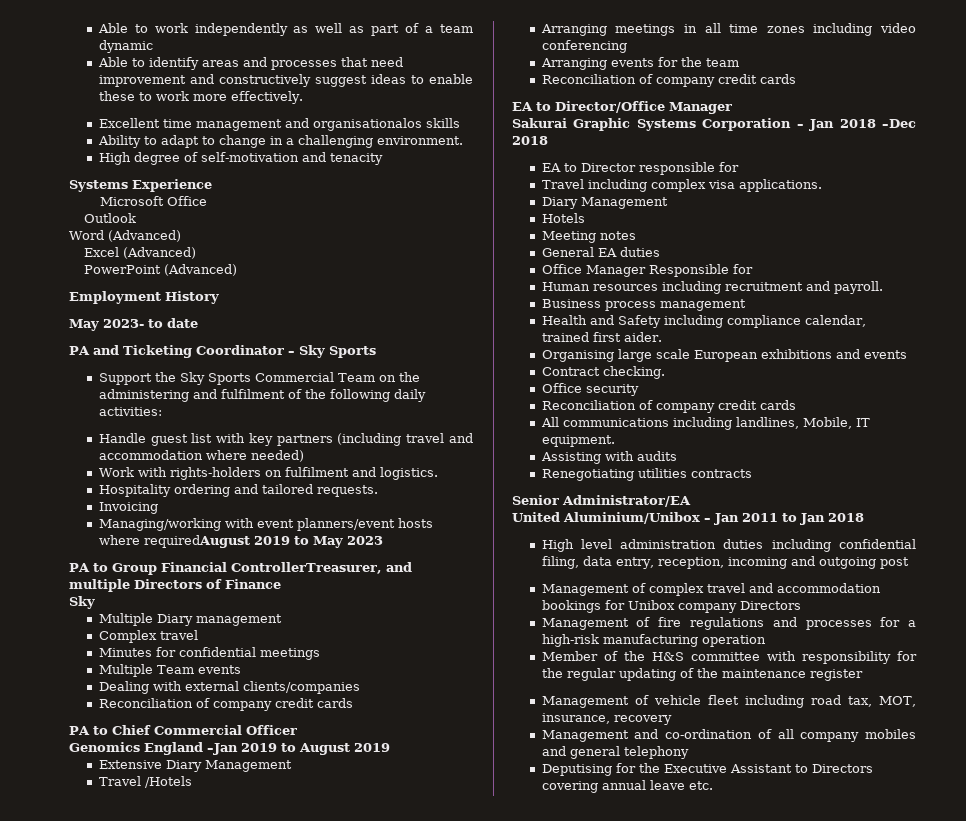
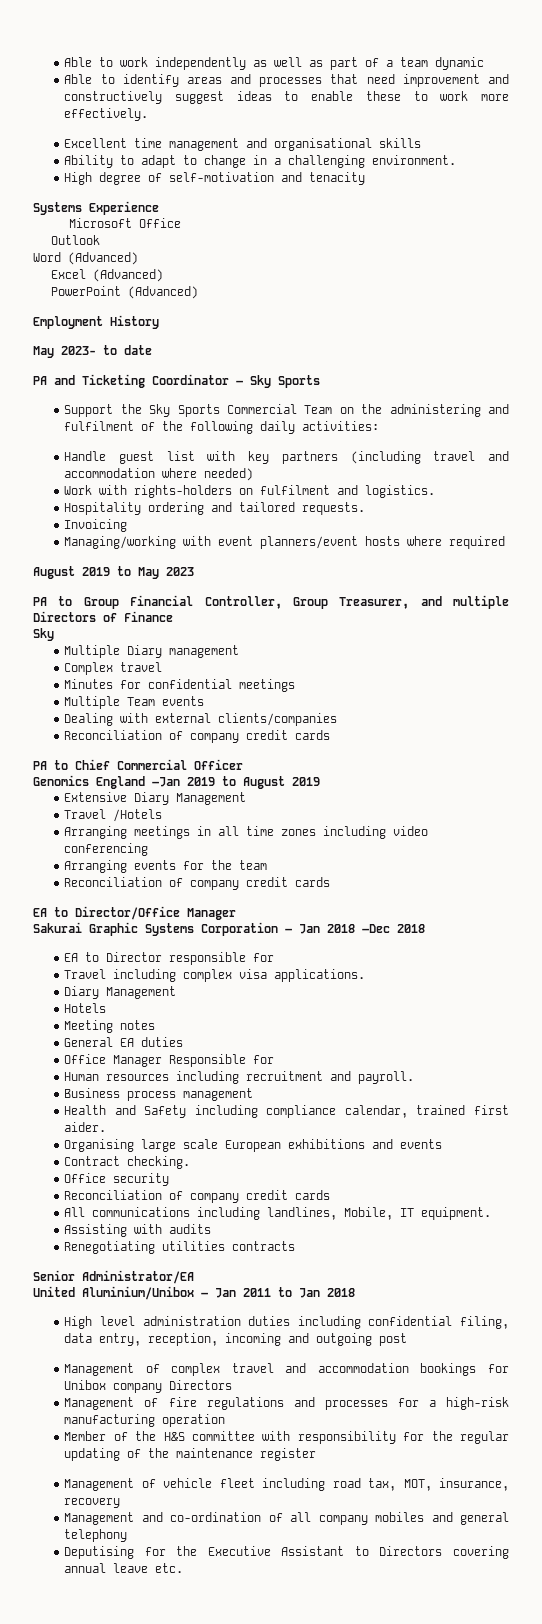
- Excellent time management and organisationalos skills
+ Excellent time management and organisational skills
- Managing/working with event planners/event hosts where requiredAugust 2019 to May 2023
+ Managing/working with event planners/event hosts where required
+ August 2019 to May 2023
- PA to Group Financial ControllerTreasurer, and multiple Directors of Finance
+ PA to Group Financial Controller, Group Treasurer, and multiple Directors of Finance

